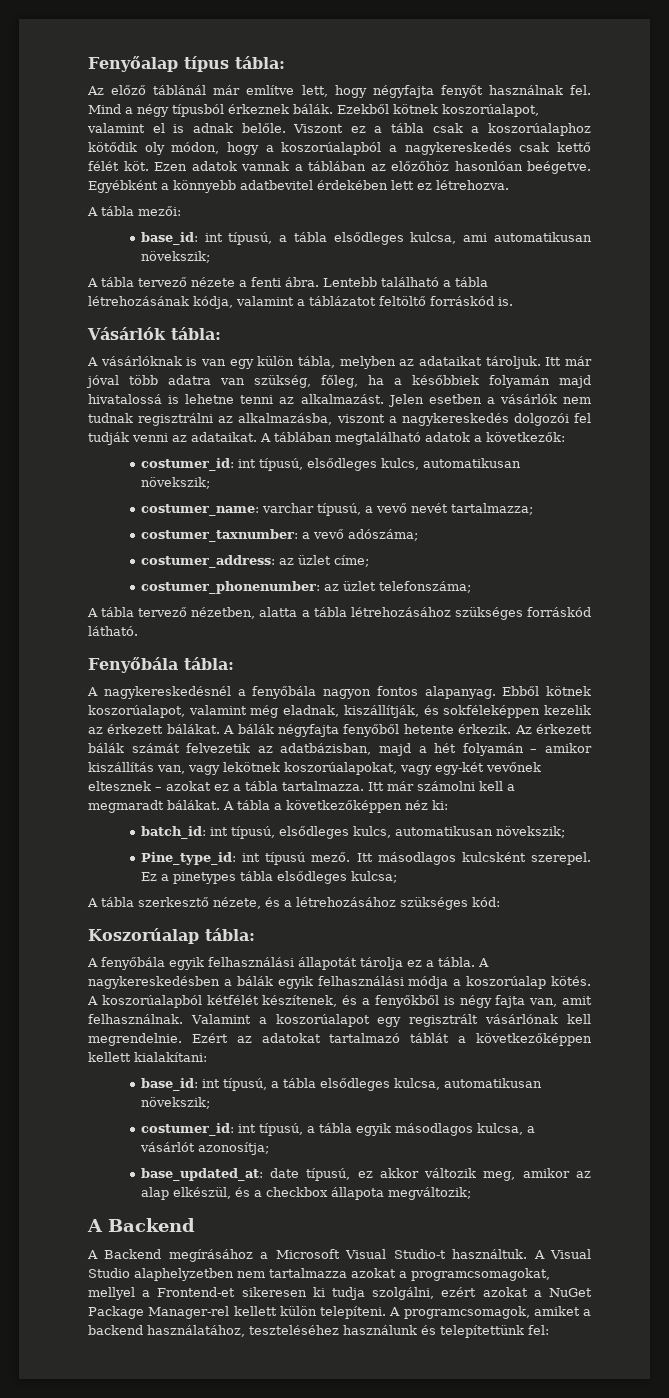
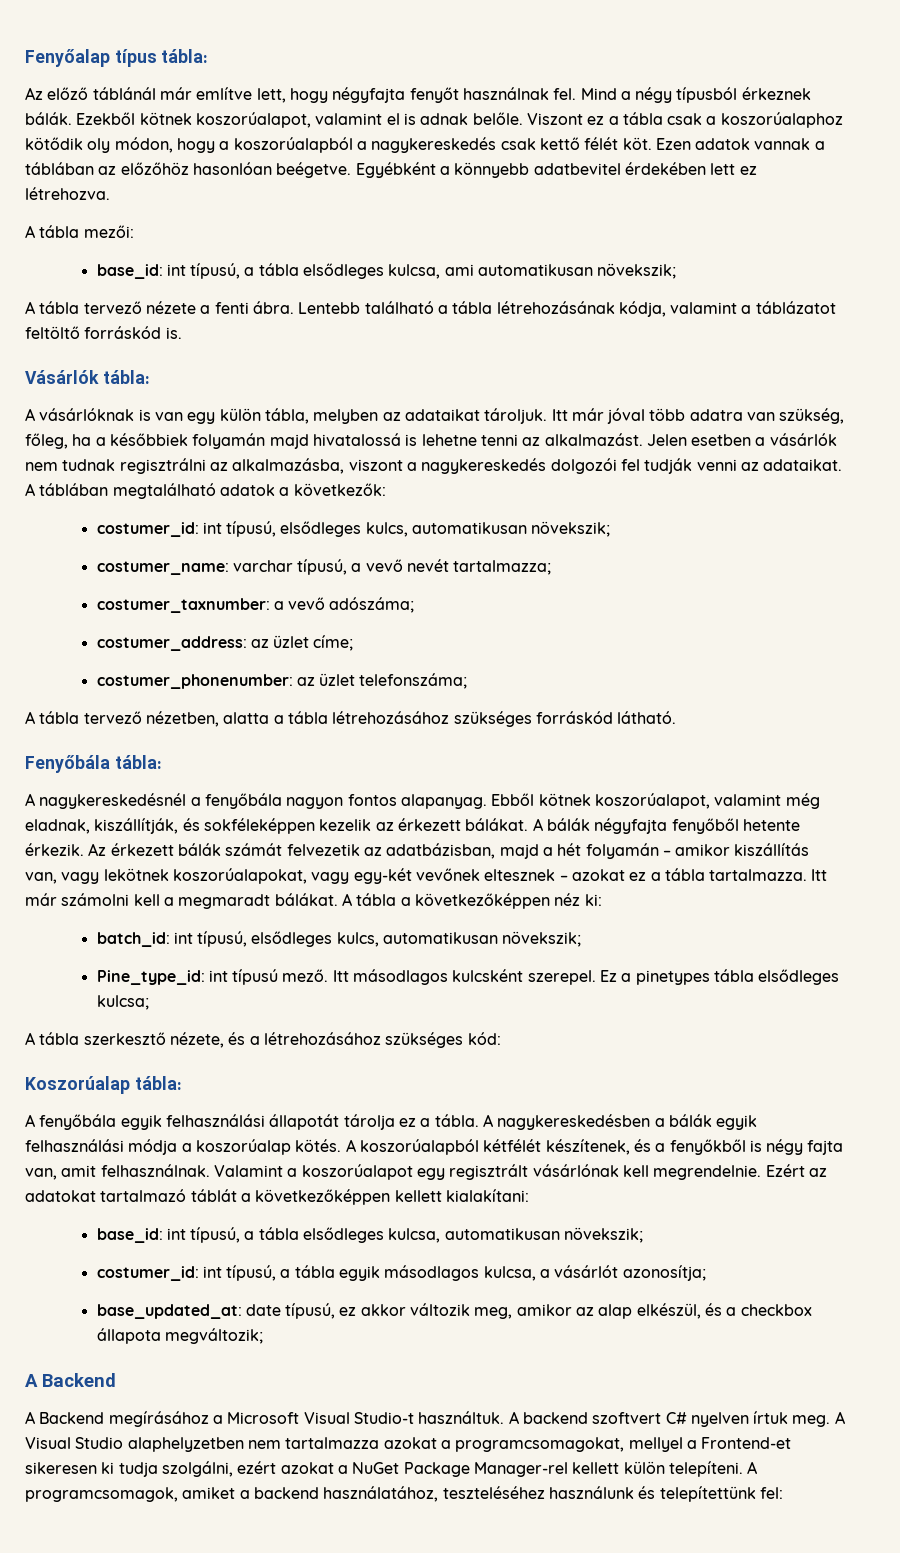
- A Visual Studio alaphelyzetben nem tartalmazza azokat a programcsomagokat, mellyel a Frontend-et sikeresen ki tudja szolgálni, ezért azokat a NuGet Package Manager-rel kellett külön telepíteni.
+ A backend szoftvert C# nyelven írtuk meg. A Visual Studio alaphelyzetben nem tartalmazza azokat a programcsomagokat, mellyel a Frontend-et sikeresen ki tudja szolgálni, ezért azokat a NuGet Package Manager-rel kellett külön telepíteni.

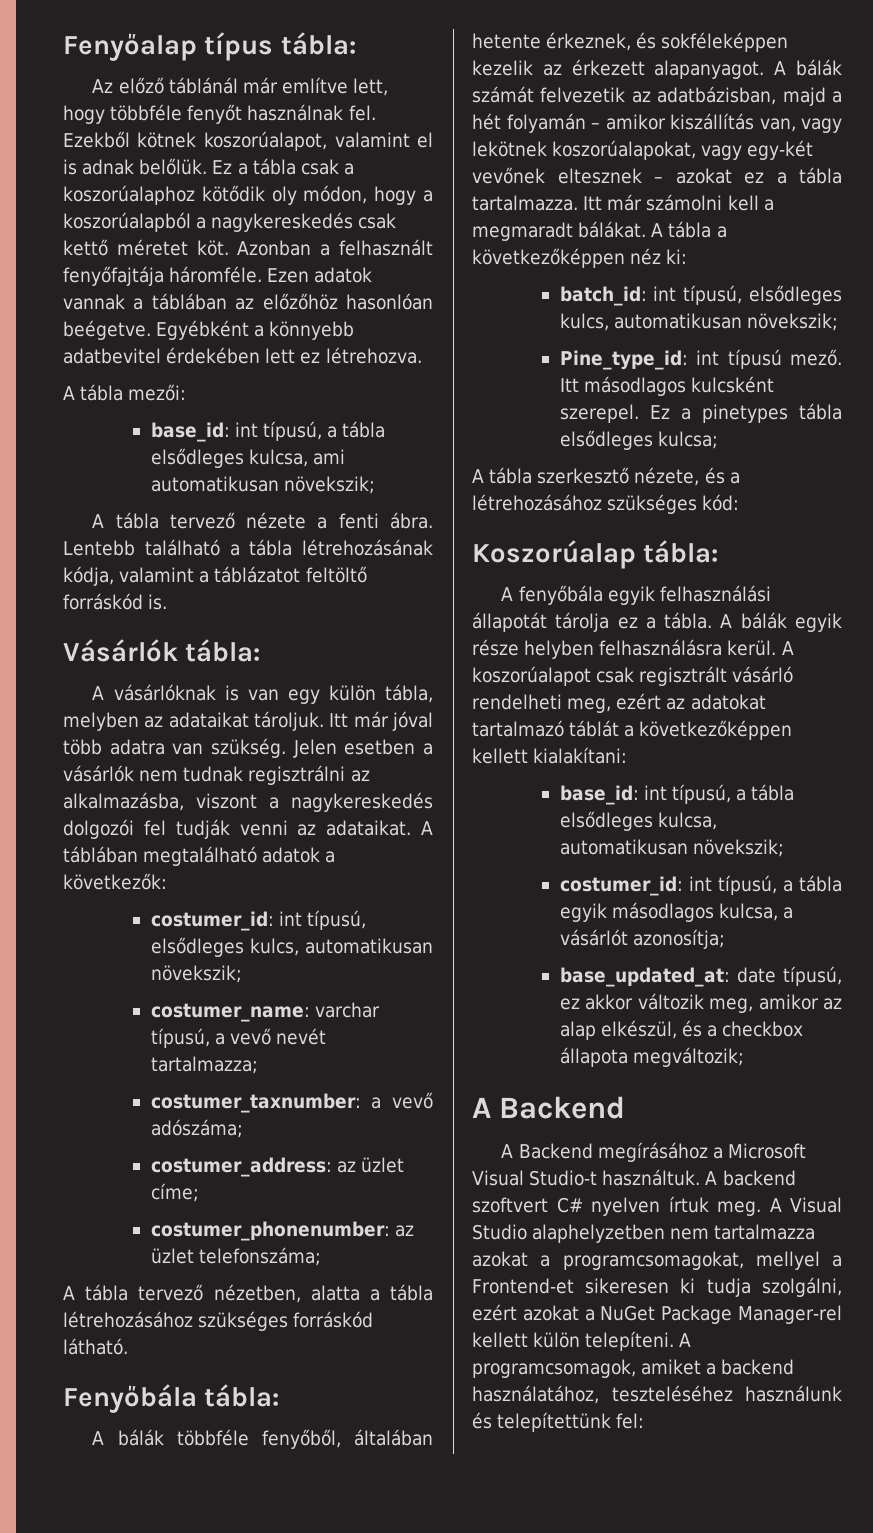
- Az előző táblánál már említve lett, hogy négyfajta fenyőt használnak fel.
+ Az előző táblánál már említve lett, hogy többféle fenyőt használnak fel.
- Mind a négy típusból érkeznek bálák.
- Ezekből kötnek koszorúalapot, valamint el is adnak belőle. Viszont ez a tábla csak a koszorúalaphoz kötődik oly módon, hogy a koszorúalapból a nagykereskedés csak kettő félét köt.
+ Ezekből kötnek koszorúalapot, valamint el is adnak belőlük. Ez a tábla csak a koszorúalaphoz kötődik oly módon, hogy a koszorúalapból a nagykereskedés csak kettő méretet köt. Azonban a felhasznált fenyőfajtája háromféle.
- Itt már jóval több adatra van szükség, főleg, ha a későbbiek folyamán majd hivatalossá is lehetne tenni az alkalmazást.
+ Itt már jóval több adatra van szükség.
- A nagykereskedésnél a fenyőbála nagyon fontos alapanyag. Ebből kötnek koszorúalapot, valamint még eladnak, kiszállítják, és sokféleképpen kezelik az érkezett bálákat. A bálák négyfajta fenyőből hetente érkezik. Az érkezett bálák számát felvezetik az adatbázisban, majd a hét folyamán – amikor kiszállítás van, vagy lekötnek koszorúalapokat, vagy egy-két vevőnek eltesznek – azokat ez a tábla tartalmazza.
+ A bálák többféle fenyőből, általában hetente érkeznek, és sokféleképpen kezelik az érkezett alapanyagot. A bálák számát felvezetik az adatbázisban, majd a hét folyamán – amikor kiszállítás van, vagy lekötnek koszorúalapokat, vagy egy-két vevőnek eltesznek – azokat ez a tábla tartalmazza.
- A nagykereskedésben a bálák egyik felhasználási módja a koszorúalap kötés. A koszorúalapból kétfélét készítenek, és a fenyőkből is négy fajta van, amit felhasználnak. Valamint a koszorúalapot egy regisztrált vásárlónak kell megrendelnie. Ezért az adatokat tartalmazó táblát a következőképpen kellett kialakítani:
+ A bálák egyik része helyben felhasználásra kerül. A koszorúalapot csak regisztrált vásárló rendelheti meg, ezért az adatokat tartalmazó táblát a következőképpen kellett kialakítani:

